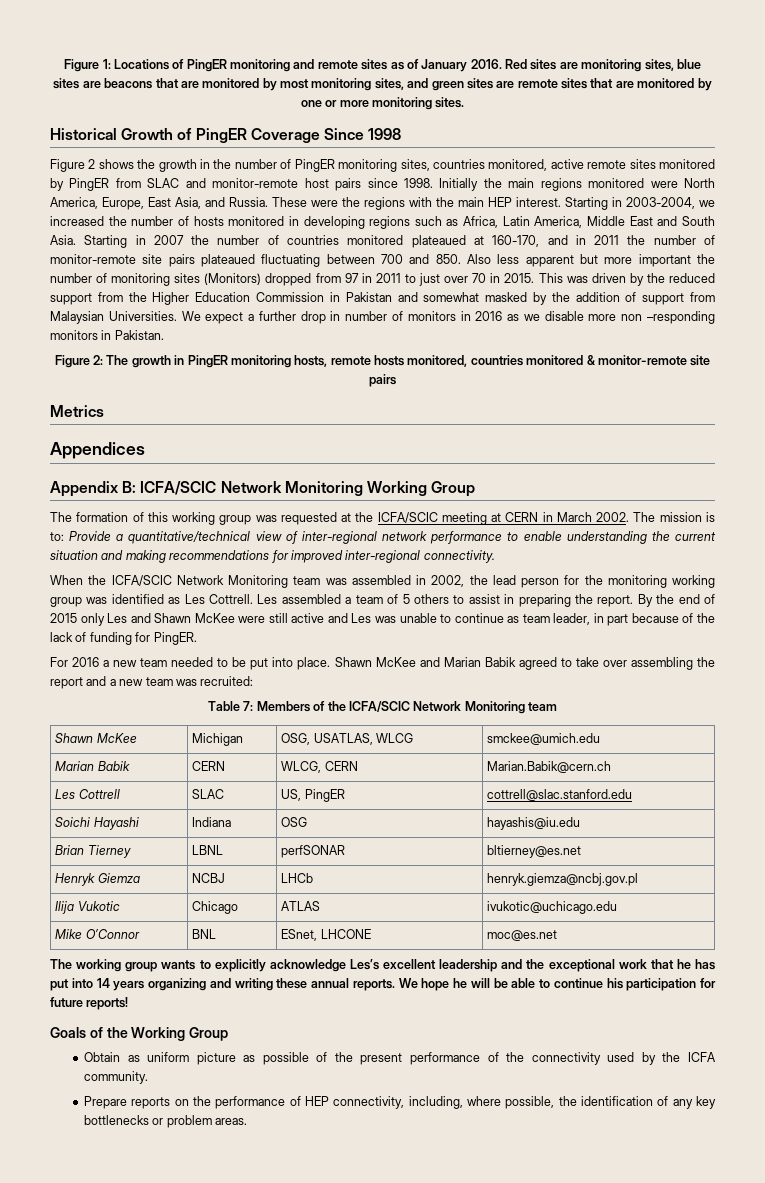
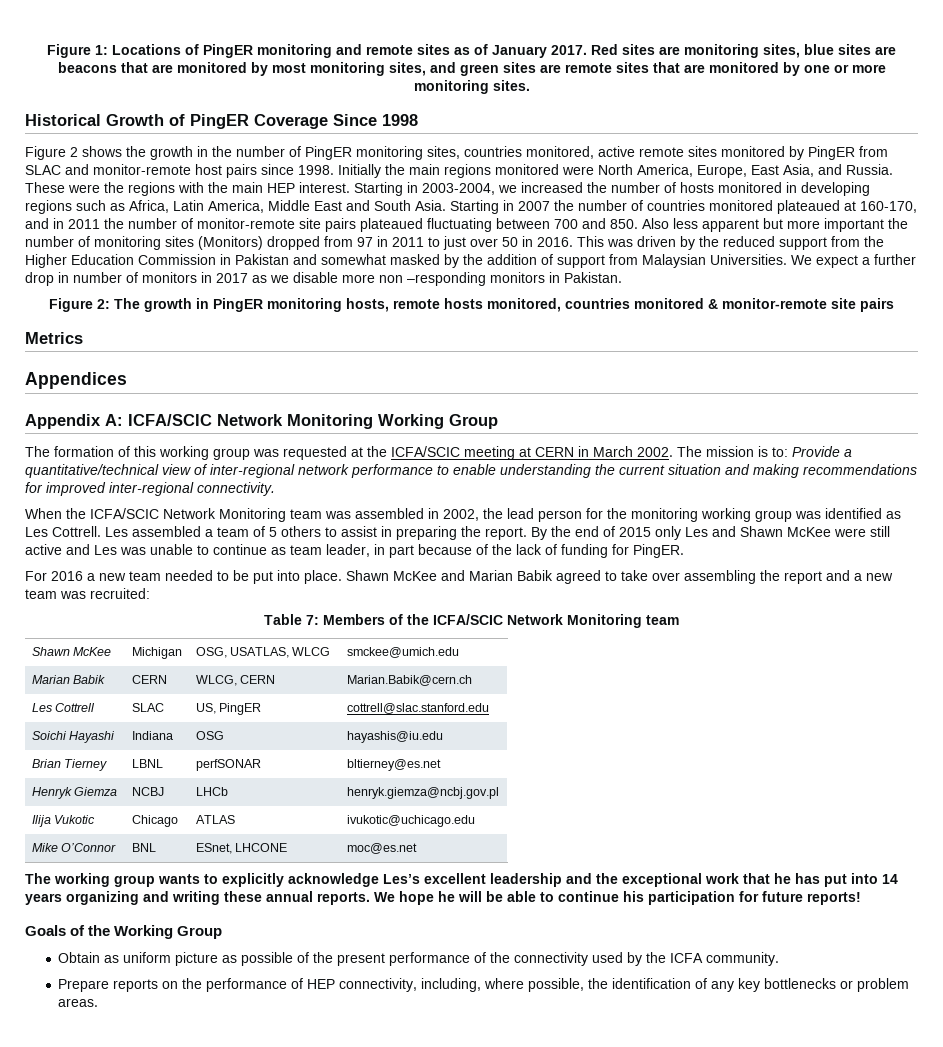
- Figure 1: Locations of PingER monitoring and remote sites as of January 2016.
+ Figure 1: Locations of PingER monitoring and remote sites as of January 2017.
- Starting in 2007 the number of countries monitored plateaued at 160-170, and in 2011 the number of monitor-remote site pairs plateaued fluctuating between 700 and 850. Also less apparent but more important the number of monitoring sites (Monitors) dropped from 97 in 2011 to just over 70 in 2015.
+ Starting in 2007 the number of countries monitored plateaued at 160-170, and in 2011 the number of monitor-remote site pairs plateaued fluctuating between 700 and 850. Also less apparent but more important the number of monitoring sites (Monitors) dropped from 97 in 2011 to just over 50 in 2016.
- We expect a further drop in number of monitors in 2016 as we disable more non –responding monitors in Pakistan.
+ We expect a further drop in number of monitors in 2017 as we disable more non –responding monitors in Pakistan.
- Appendix B: ICFA/SCIC Network Monitoring Working Group
+ Appendix A: ICFA/SCIC Network Monitoring Working Group

